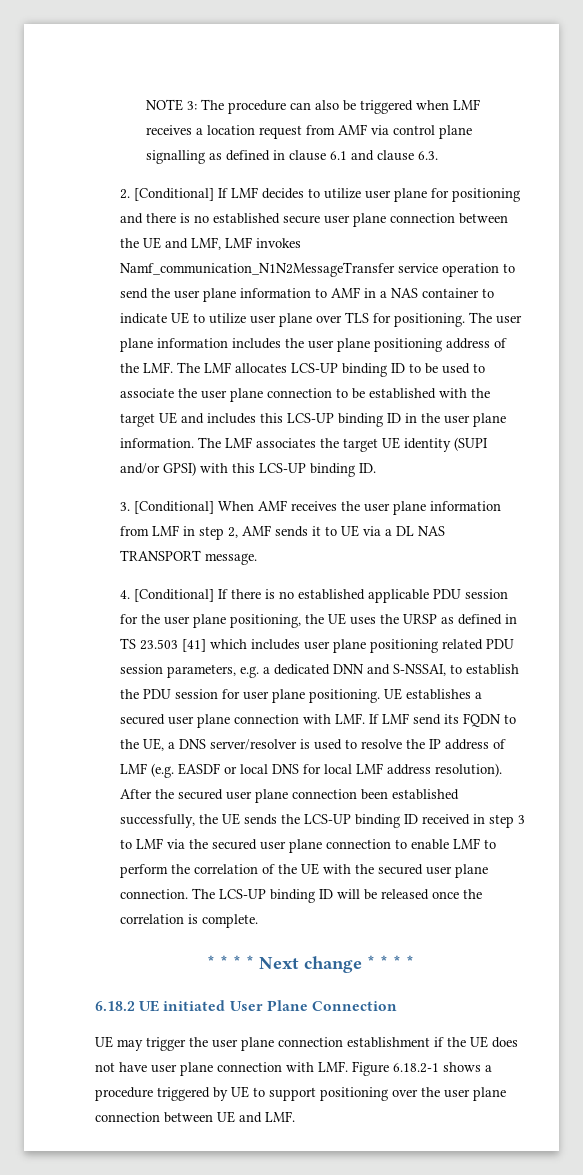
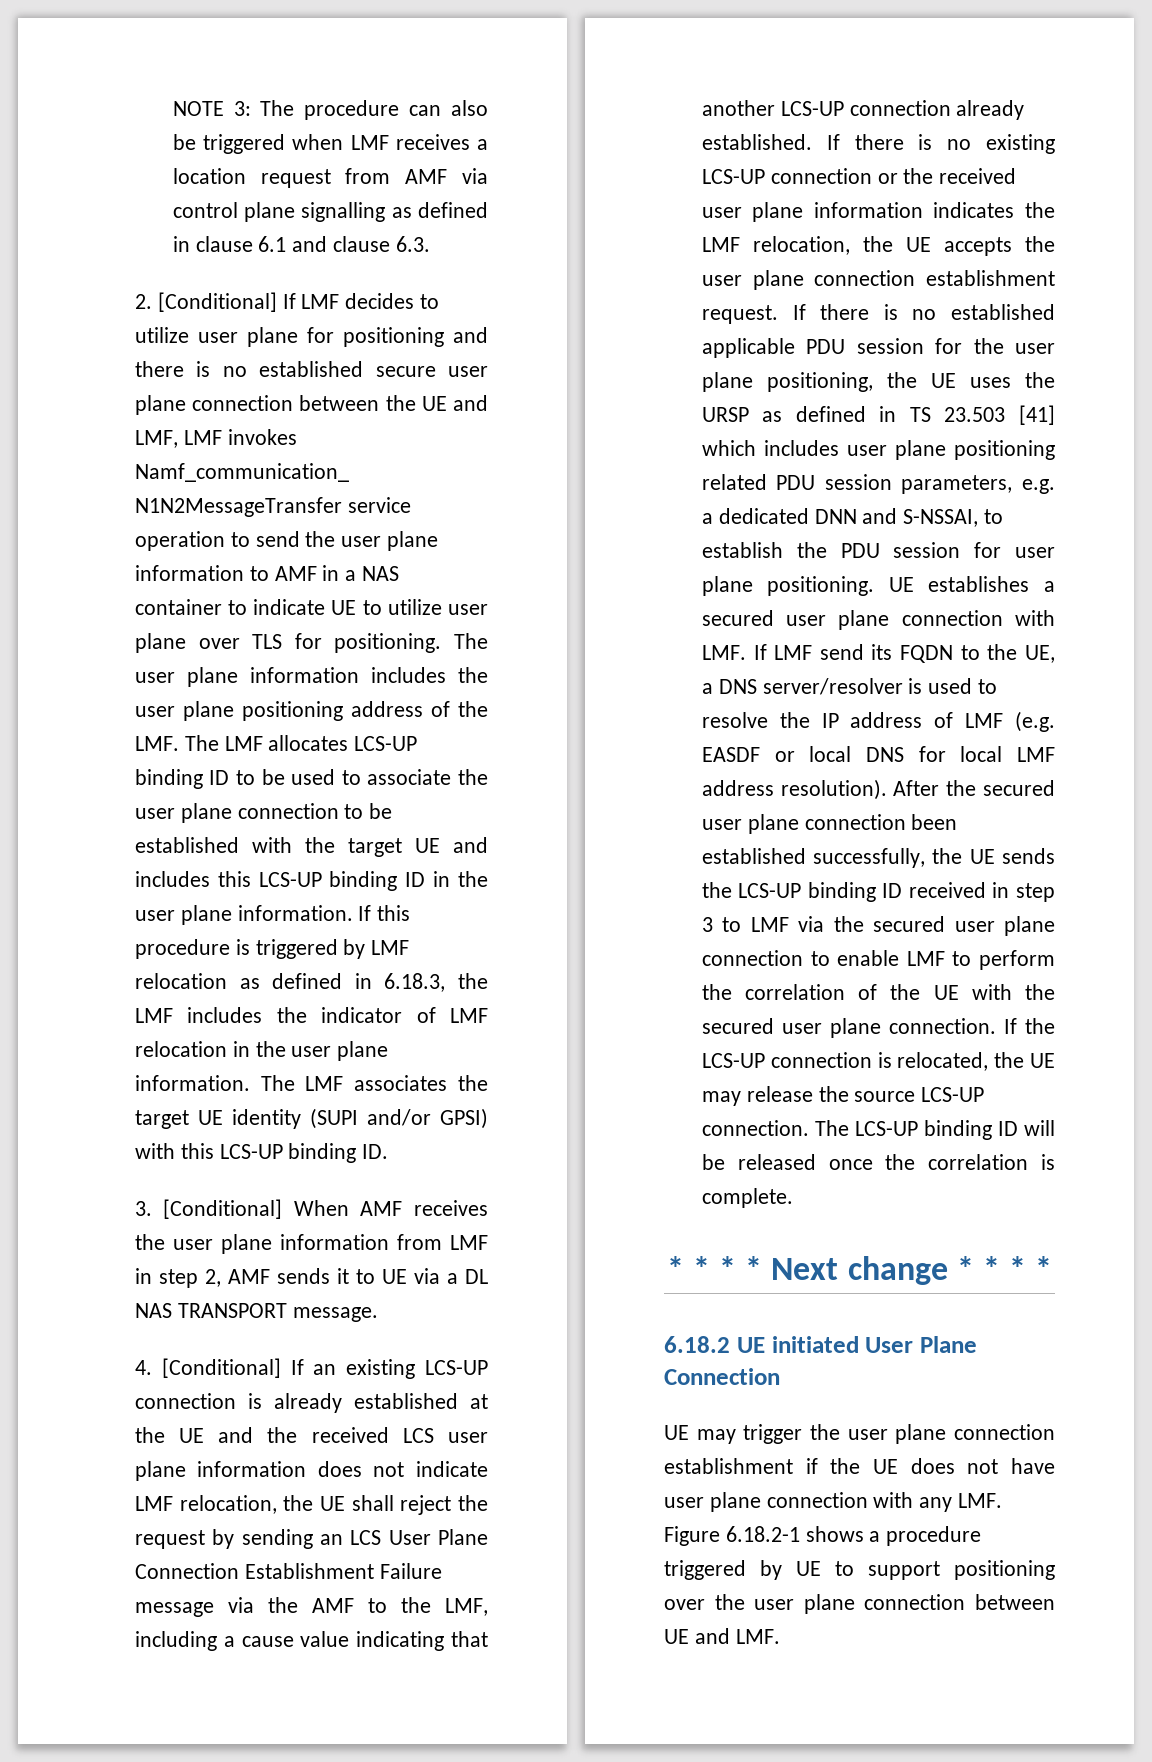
+ If this procedure is triggered by LMF relocation as defined in 6.18.3, the LMF includes the indicator of LMF relocation in the user plane information.
- 4. [Conditional] If there is no established applicable PDU session for the user plane positioning, the UE uses the URSP as defined in TS 23.503 [41] which includes user plane positioning related PDU session parameters, e.g. a dedicated DNN and S-NSSAI, to establish the PDU session for user plane positioning.
+ 4. [Conditional] If an existing LCS-UP connection is already established at the UE and the received LCS user plane information does not indicate LMF relocation, the UE shall reject the request by sending an LCS User Plane Connection Establishment Failure message via the AMF to the LMF, including a cause value indicating that another LCS-UP connection already established. If there is no existing LCS-UP connection or the received user plane information indicates the LMF relocation, the UE accepts the user plane connection establishment request. If there is no established applicable PDU session for the user plane positioning, the UE uses the URSP as defined in TS 23.503 [41] which includes user plane positioning related PDU session parameters, e.g. a dedicated DNN and S-NSSAI, to establish the PDU session for user plane positioning.
+ If the LCS-UP connection is relocated, the UE may release the source LCS-UP connection.
- UE may trigger the user plane connection establishment if the UE does not have user plane connection with LMF. Figure 6.18.2-1 shows a procedure triggered by UE to support positioning over the user plane connection between UE and LMF.
+ UE may trigger the user plane connection establishment if the UE does not have user plane connection with any LMF. Figure 6.18.2-1 shows a procedure triggered by UE to support positioning over the user plane connection between UE and LMF.

